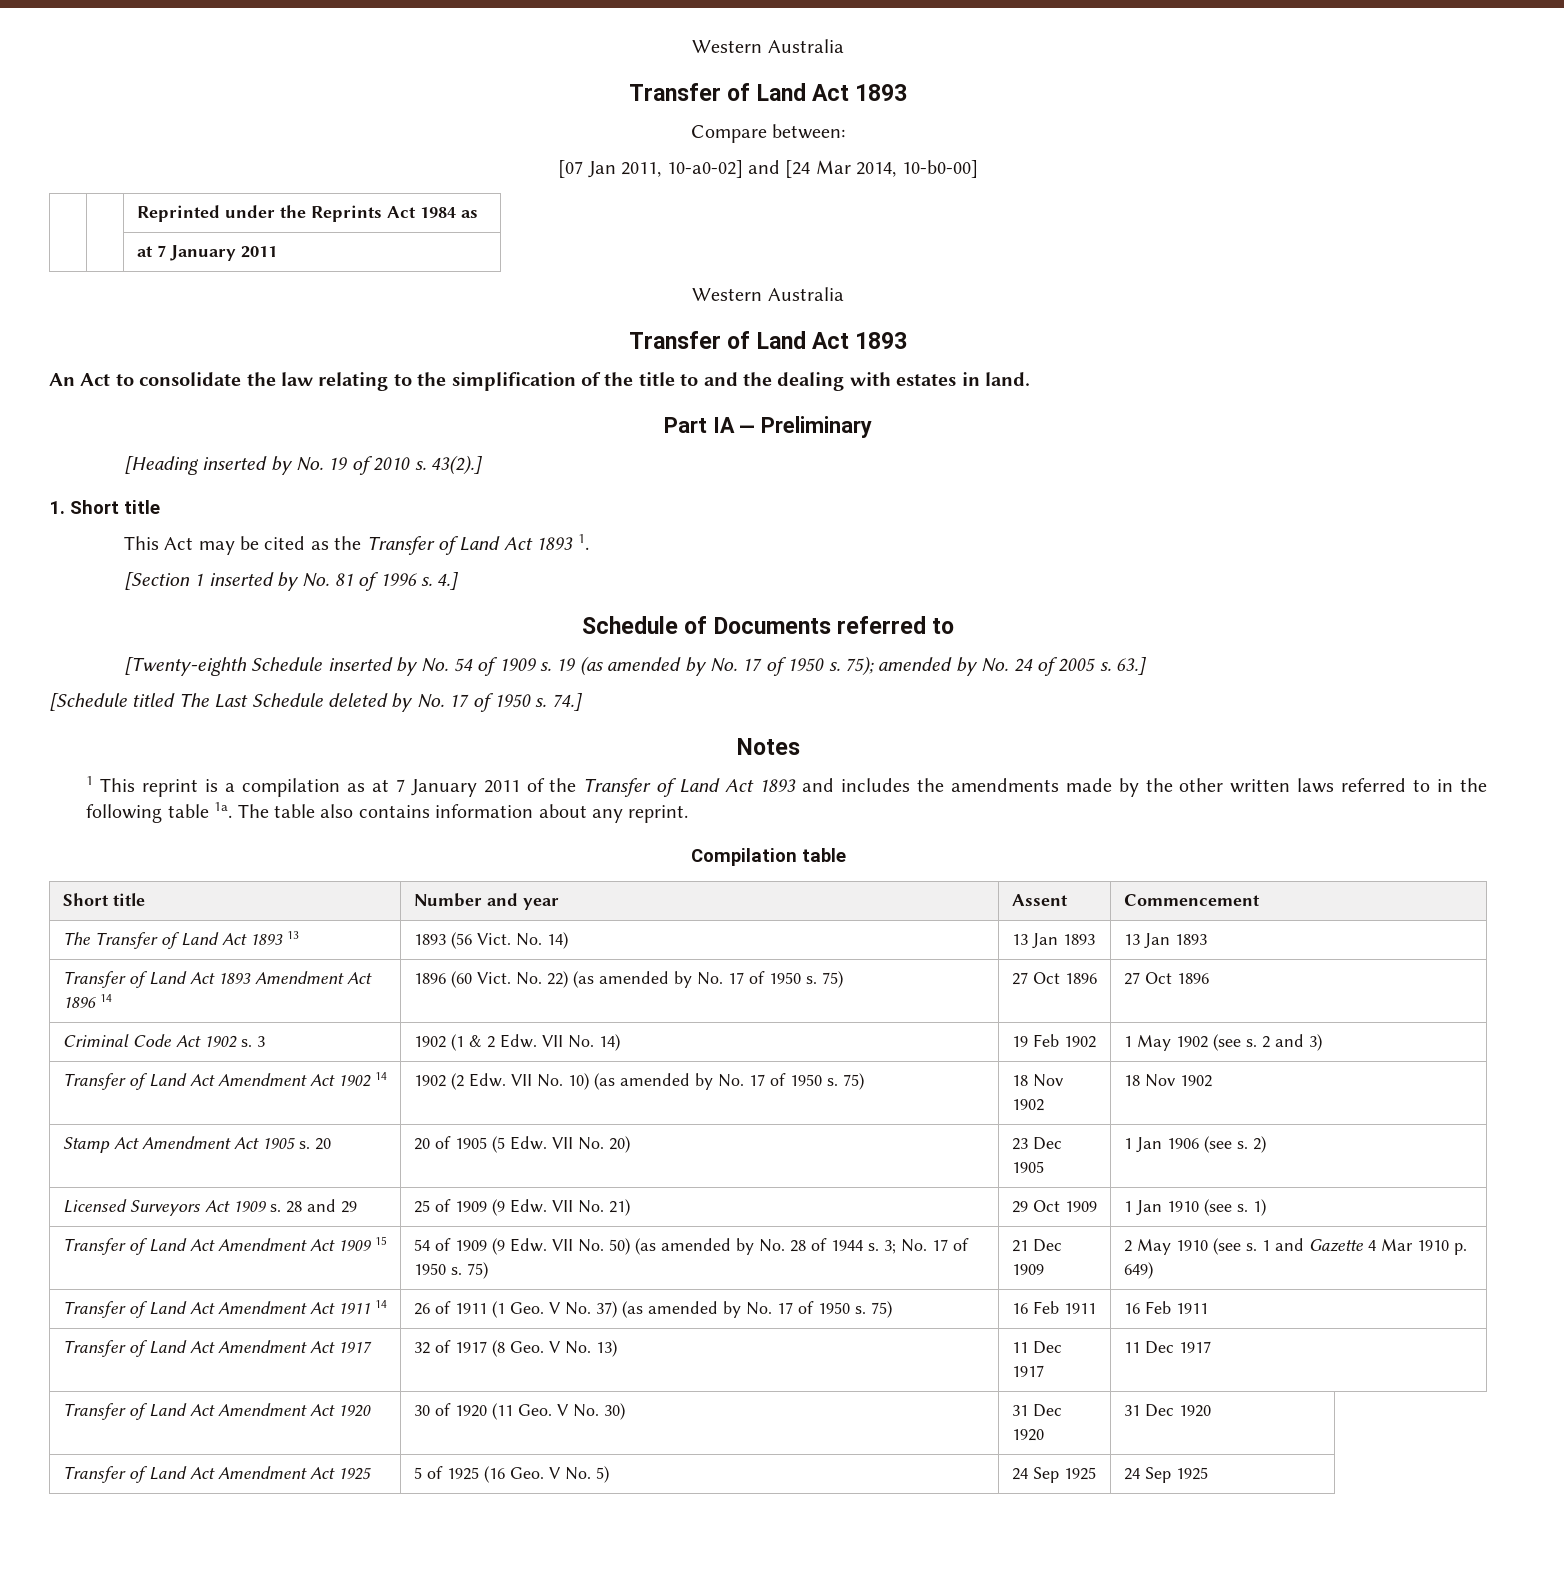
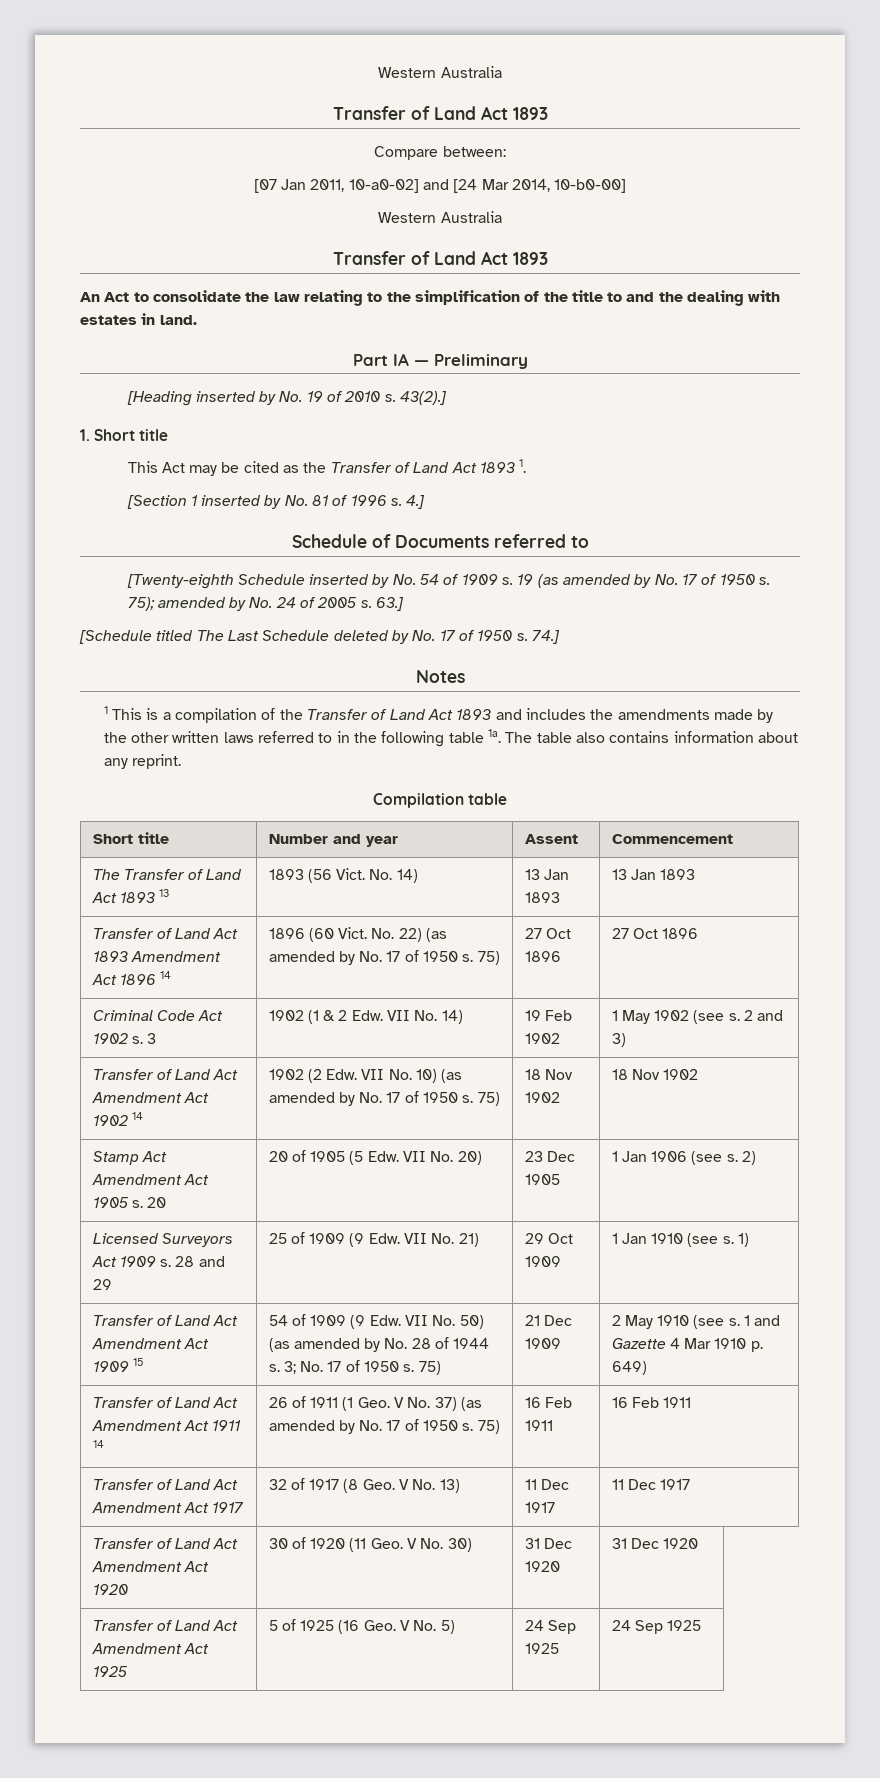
- | | Reprinted under the Reprints Act 1984 as
- | | at 7 January 2011
- 1 This reprint is a compilation as at 7 January 2011 of the Transfer of Land Act 1893 and includes the amendments made by the other written laws referred to in the following table 1a.
+ 1 This is a compilation of the Transfer of Land Act 1893 and includes the amendments made by the other written laws referred to in the following table 1a.

